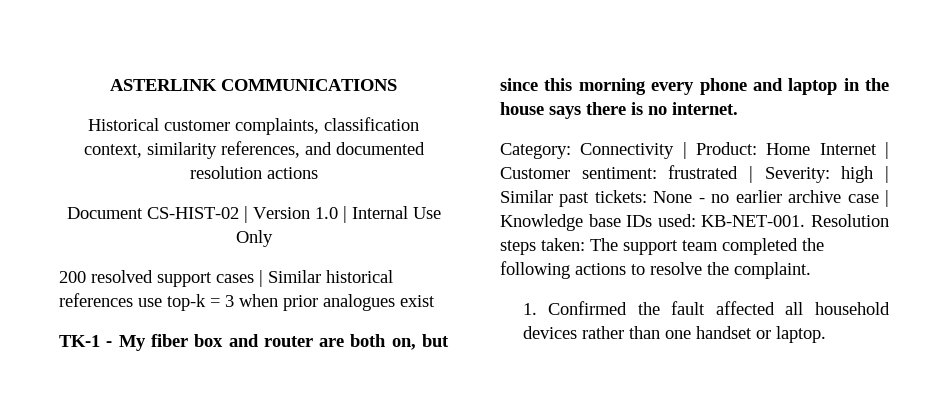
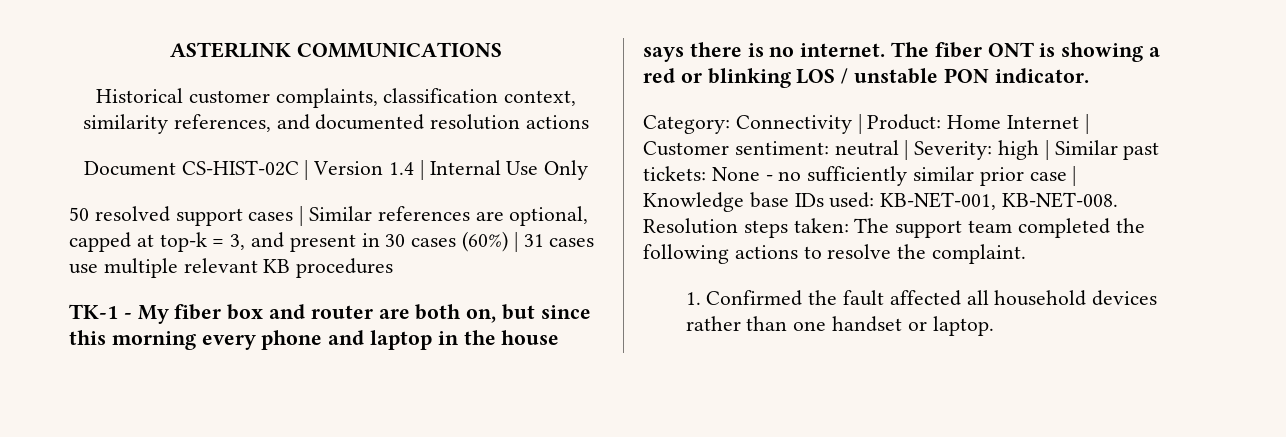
- Document CS-HIST-02 | Version 1.0 | Internal Use Only
+ Document CS-HIST-02C | Version 1.4 | Internal Use Only
- 200 resolved support cases | Similar historical references use top-k = 3 when prior analogues exist
+ 50 resolved support cases | Similar references are optional, capped at top-k = 3, and present in 30 cases (60%) | 31 cases use multiple relevant KB procedures
+ The fiber ONT is showing a red or blinking LOS / unstable PON indicator.
- Category: Connectivity | Product: Home Internet | Customer sentiment: frustrated | Severity: high | Similar past tickets: None - no earlier archive case | Knowledge base IDs used: KB-NET-001.
+ Category: Connectivity | Product: Home Internet | Customer sentiment: neutral | Severity: high | Similar past tickets: None - no sufficiently similar prior case | Knowledge base IDs used: KB-NET-001, KB-NET-008.

